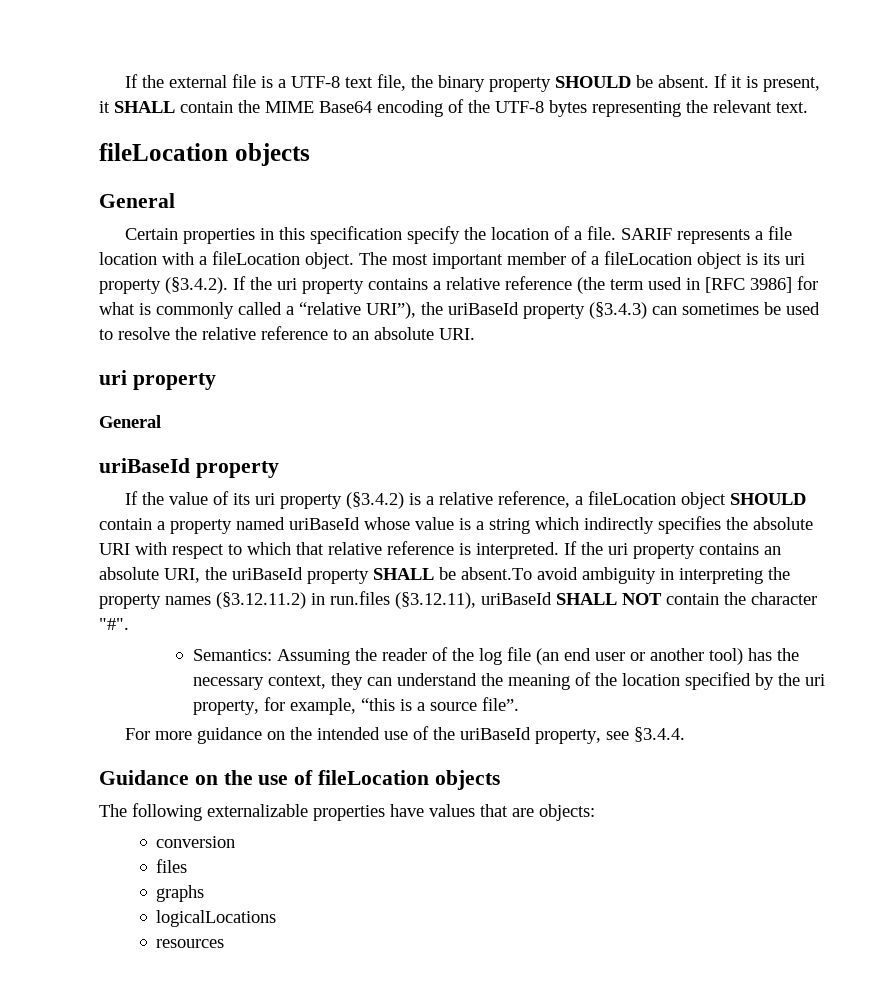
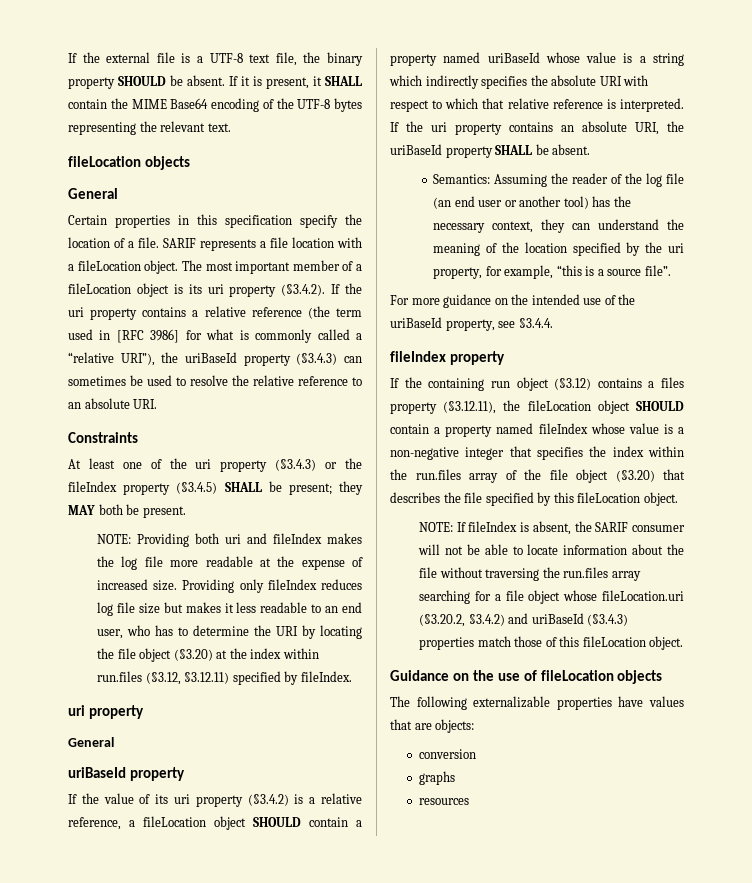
+ Constraints
+ At least one of the uri property (§3.4.3) or the fileIndex property (§3.4.5) SHALL be present; they MAY both be present.
+ NOTE: Providing both uri and fileIndex makes the log file more readable at the expense of increased size. Providing only fileIndex reduces log file size but makes it less readable to an end user, who has to determine the URI by locating the file object (§3.20) at the index within run.files (§3.12, §3.12.11) specified by fileIndex.
- If the uri property contains an absolute URI, the uriBaseId property SHALL be absent.To avoid ambiguity in interpreting the property names (§3.12.11.2) in run.files (§3.12.11), uriBaseId SHALL NOT contain the character "#".
+ If the uri property contains an absolute URI, the uriBaseId property SHALL be absent.
  For more guidance on the intended use of the uriBaseId property, see §3.4.4.
+ fileIndex property
+ If the containing run object (§3.12) contains a files property (§3.12.11), the fileLocation object SHOULD contain a property named fileIndex whose value is a non-negative integer that specifies the index within the run.files array of the file object (§3.20) that describes the file specified by this fileLocation object.
+ NOTE: If fileIndex is absent, the SARIF consumer will not be able to locate information about the file without traversing the run.files array searching for a file object whose fileLocation.uri (§3.20.2, §3.4.2) and uriBaseId (§3.4.3) properties match those of this fileLocation object.
- files
- logicalLocations

